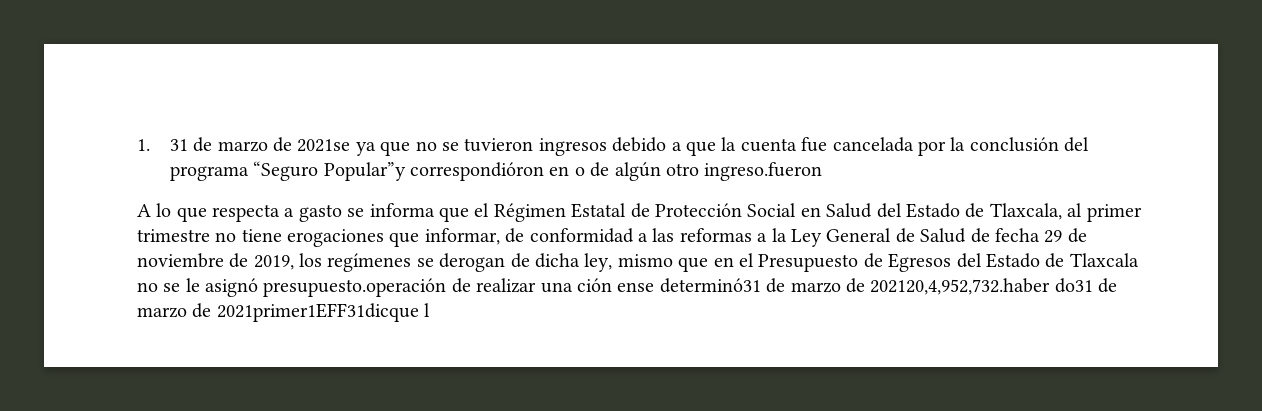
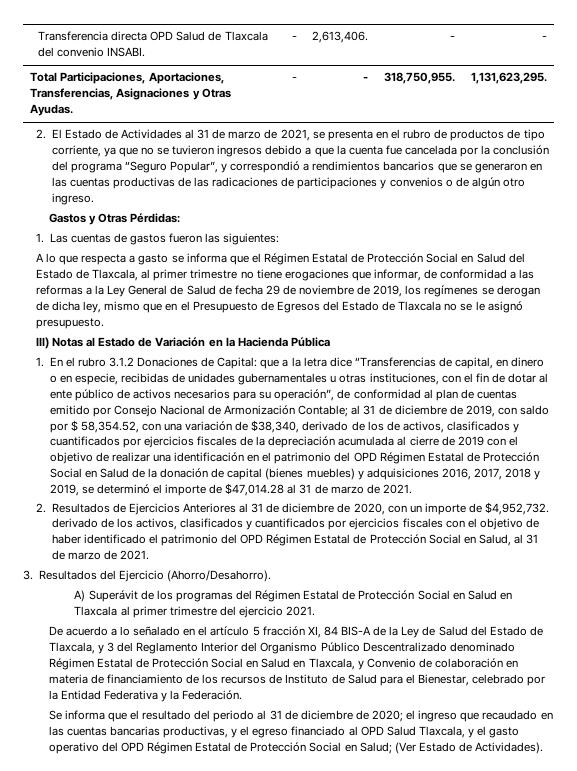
- 1. 31 de marzo de 2021se ya que no se tuvieron ingresos debido a que la cuenta fue cancelada por la conclusión del programa “Seguro Popular”y correspondióron en o de algún otro ingreso.fueron
+ Transferencia directa OPD Salud de Tlaxcala del convenio INSABI. | - | 2,613,406. | - | -
+ Total Participaciones, Aportaciones, Transferencias, Asignaciones y Otras Ayudas. | - | - | 318,750,955. | 1,131,623,295.
+ 2. El Estado de Actividades al 31 de marzo de 2021, se presenta en el rubro de productos de tipo corriente, ya que no se tuvieron ingresos debido a que la cuenta fue cancelada por la conclusión del programa “Seguro Popular”, y correspondió a rendimientos bancarios que se generaron en las cuentas productivas de las radicaciones de participaciones y convenios o de algún otro ingreso.
+ Gastos y Otras Pérdidas:
+ 1. Las cuentas de gastos fueron las siguientes:
- A lo que respecta a gasto se informa que el Régimen Estatal de Protección Social en Salud del Estado de Tlaxcala, al primer trimestre no tiene erogaciones que informar, de conformidad a las reformas a la Ley General de Salud de fecha 29 de noviembre de 2019, los regímenes se derogan de dicha ley, mismo que en el Presupuesto de Egresos del Estado de Tlaxcala no se le asignó presupuesto.operación de realizar una ción ense determinó31 de marzo de 202120,4,952,732.haber do31 de marzo de 2021primer1EFF31dicque l
+ A lo que respecta a gasto se informa que el Régimen Estatal de Protección Social en Salud del Estado de Tlaxcala, al primer trimestre no tiene erogaciones que informar, de conformidad a las reformas a la Ley General de Salud de fecha 29 de noviembre de 2019, los regímenes se derogan de dicha ley, mismo que en el Presupuesto de Egresos del Estado de Tlaxcala no se le asignó presupuesto.
+ III) Notas al Estado de Variación en la Hacienda Pública
+ 1. En el rubro 3.1.2 Donaciones de Capital: que a la letra dice “Transferencias de capital, en dinero o en especie, recibidas de unidades gubernamentales u otras instituciones, con el fin de dotar al ente público de activos necesarios para su operación”, de conformidad al plan de cuentas emitido por Consejo Nacional de Armonización Contable; al 31 de diciembre de 2019, con saldo por $ 58,354.52, con una variación de $38,340, derivado de los de activos, clasificados y cuantificados por ejercicios fiscales de la depreciación acumulada al cierre de 2019 con el objetivo de realizar una identificación en el patrimonio del OPD Régimen Estatal de Protección Social en Salud de la donación de capital (bienes muebles) y adquisiciones 2016, 2017, 2018 y 2019, se determinó el importe de $47,014.28 al 31 de marzo de 2021.
+ 2. Resultados de Ejercicios Anteriores al 31 de diciembre de 2020, con un importe de $4,952,732. derivado de los activos, clasificados y cuantificados por ejercicios fiscales con el objetivo de haber identificado el patrimonio del OPD Régimen Estatal de Protección Social en Salud, al 31 de marzo de 2021.
+ 3. Resultados del Ejercicio (Ahorro/Desahorro).
+ A) Superávit de los programas del Régimen Estatal de Protección Social en Salud en Tlaxcala al primer trimestre del ejercicio 2021.
+ De acuerdo a lo señalado en el artículo 5 fracción XI, 84 BIS-A de la Ley de Salud del Estado de Tlaxcala, y 3 del Reglamento Interior del Organismo Público Descentralizado denominado Régimen Estatal de Protección Social en Salud en Tlaxcala, y Convenio de colaboración en materia de financiamiento de los recursos de Instituto de Salud para el Bienestar, celebrado por la Entidad Federativa y la Federación.
+ Se informa que el resultado del periodo al 31 de diciembre de 2020; el ingreso que recaudado en las cuentas bancarias productivas, y el egreso financiado al OPD Salud Tlaxcala, y el gasto operativo del OPD Régimen Estatal de Protección Social en Salud; (Ver Estado de Actividades).

